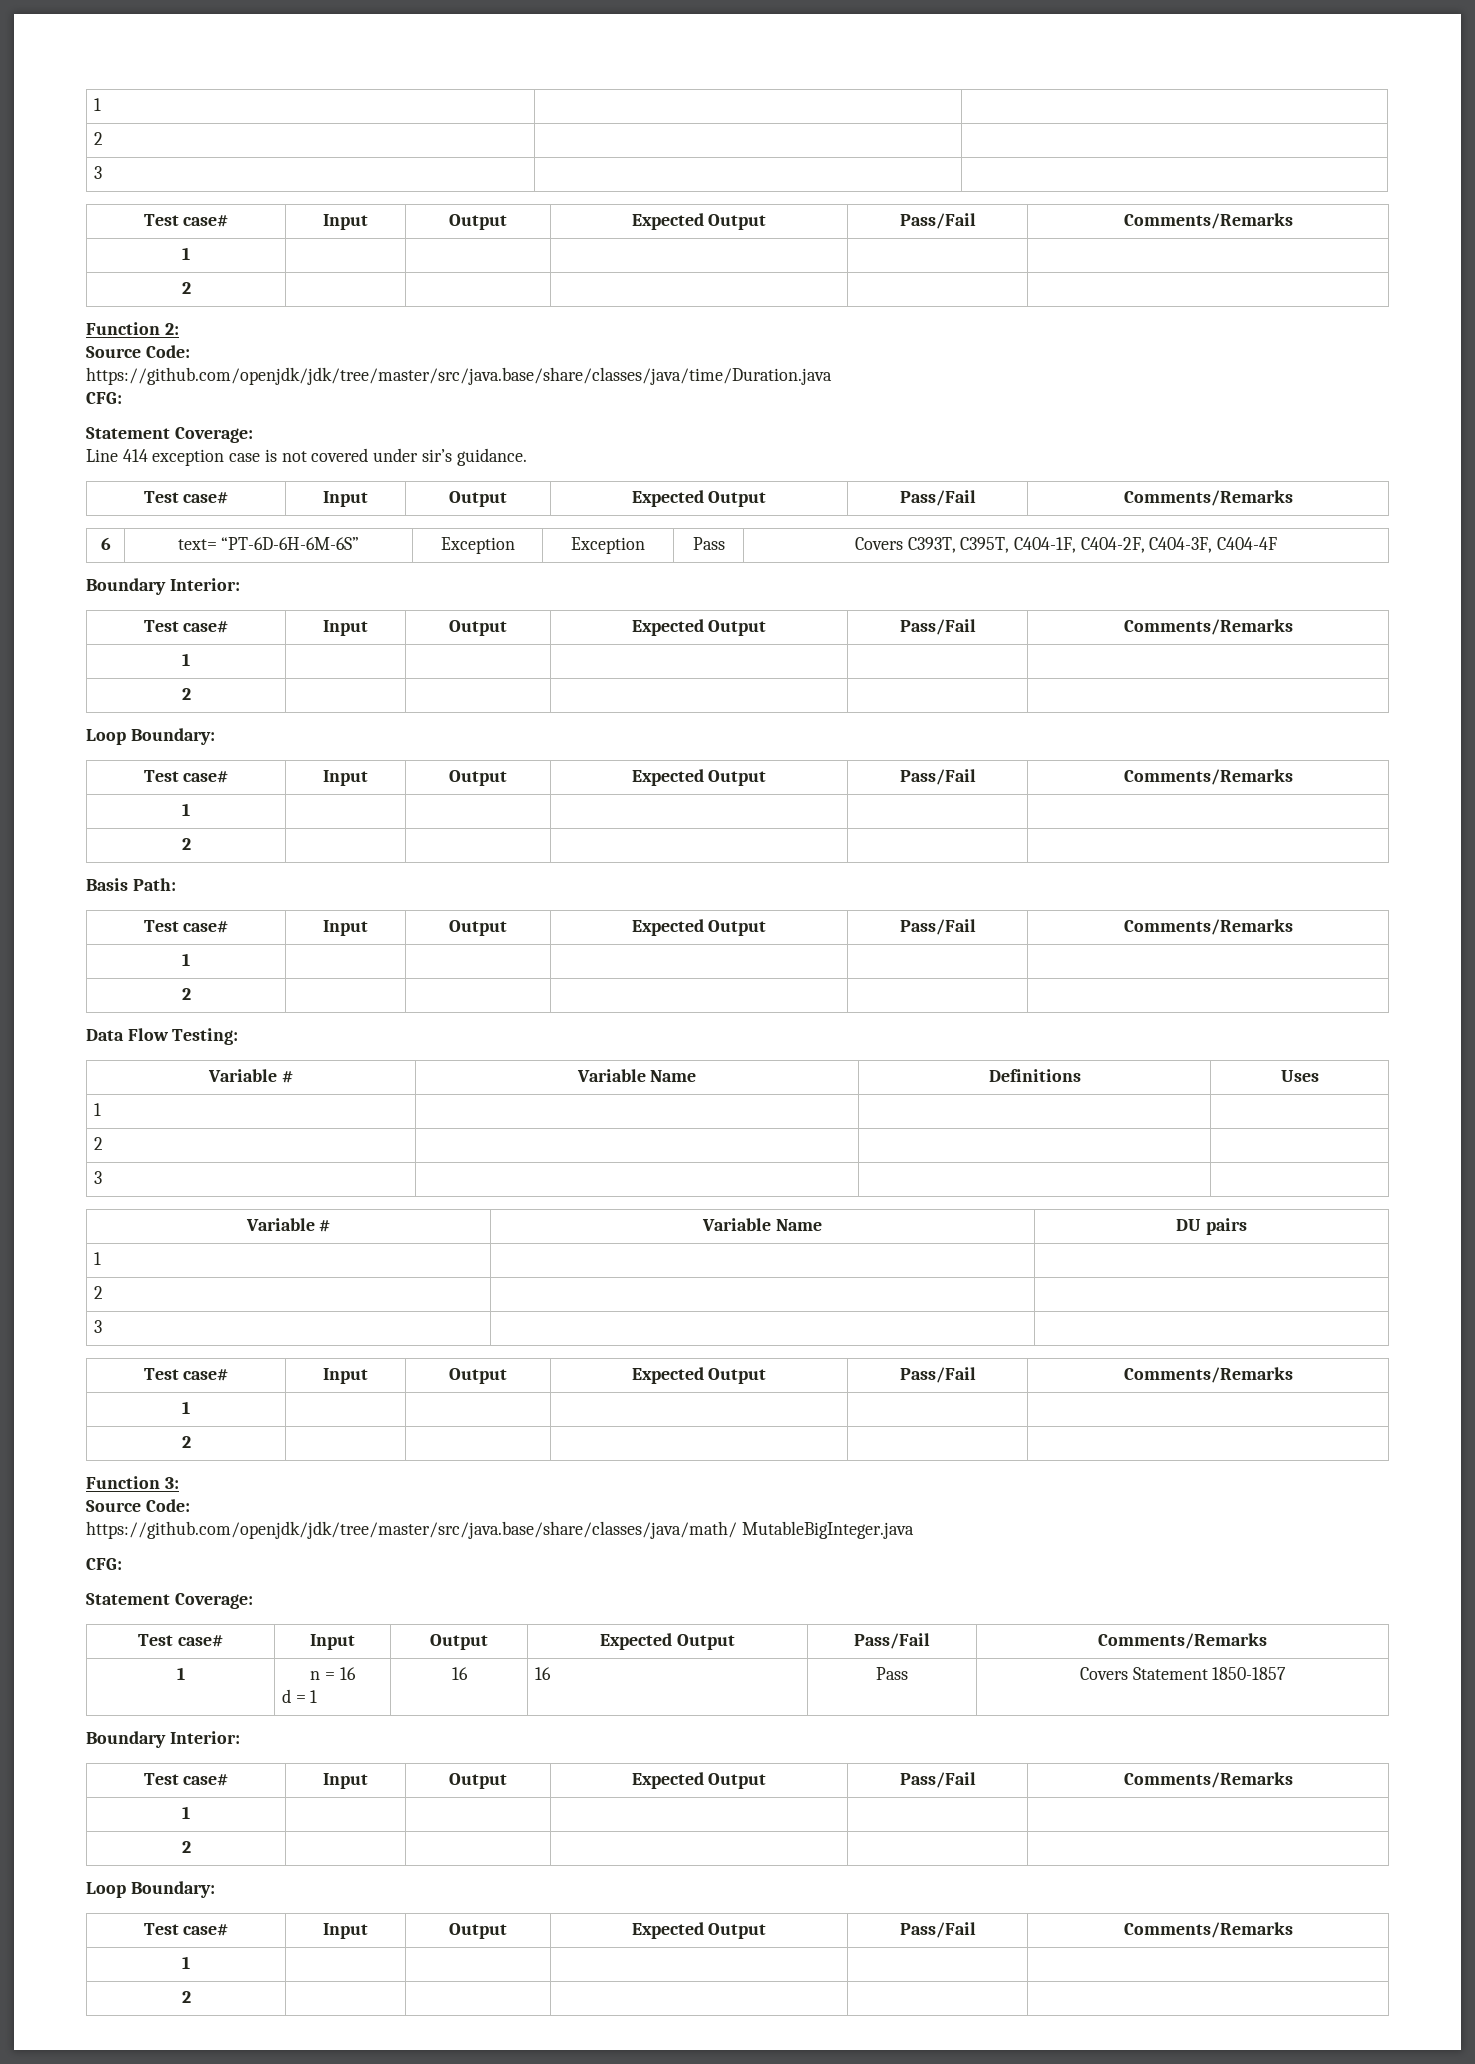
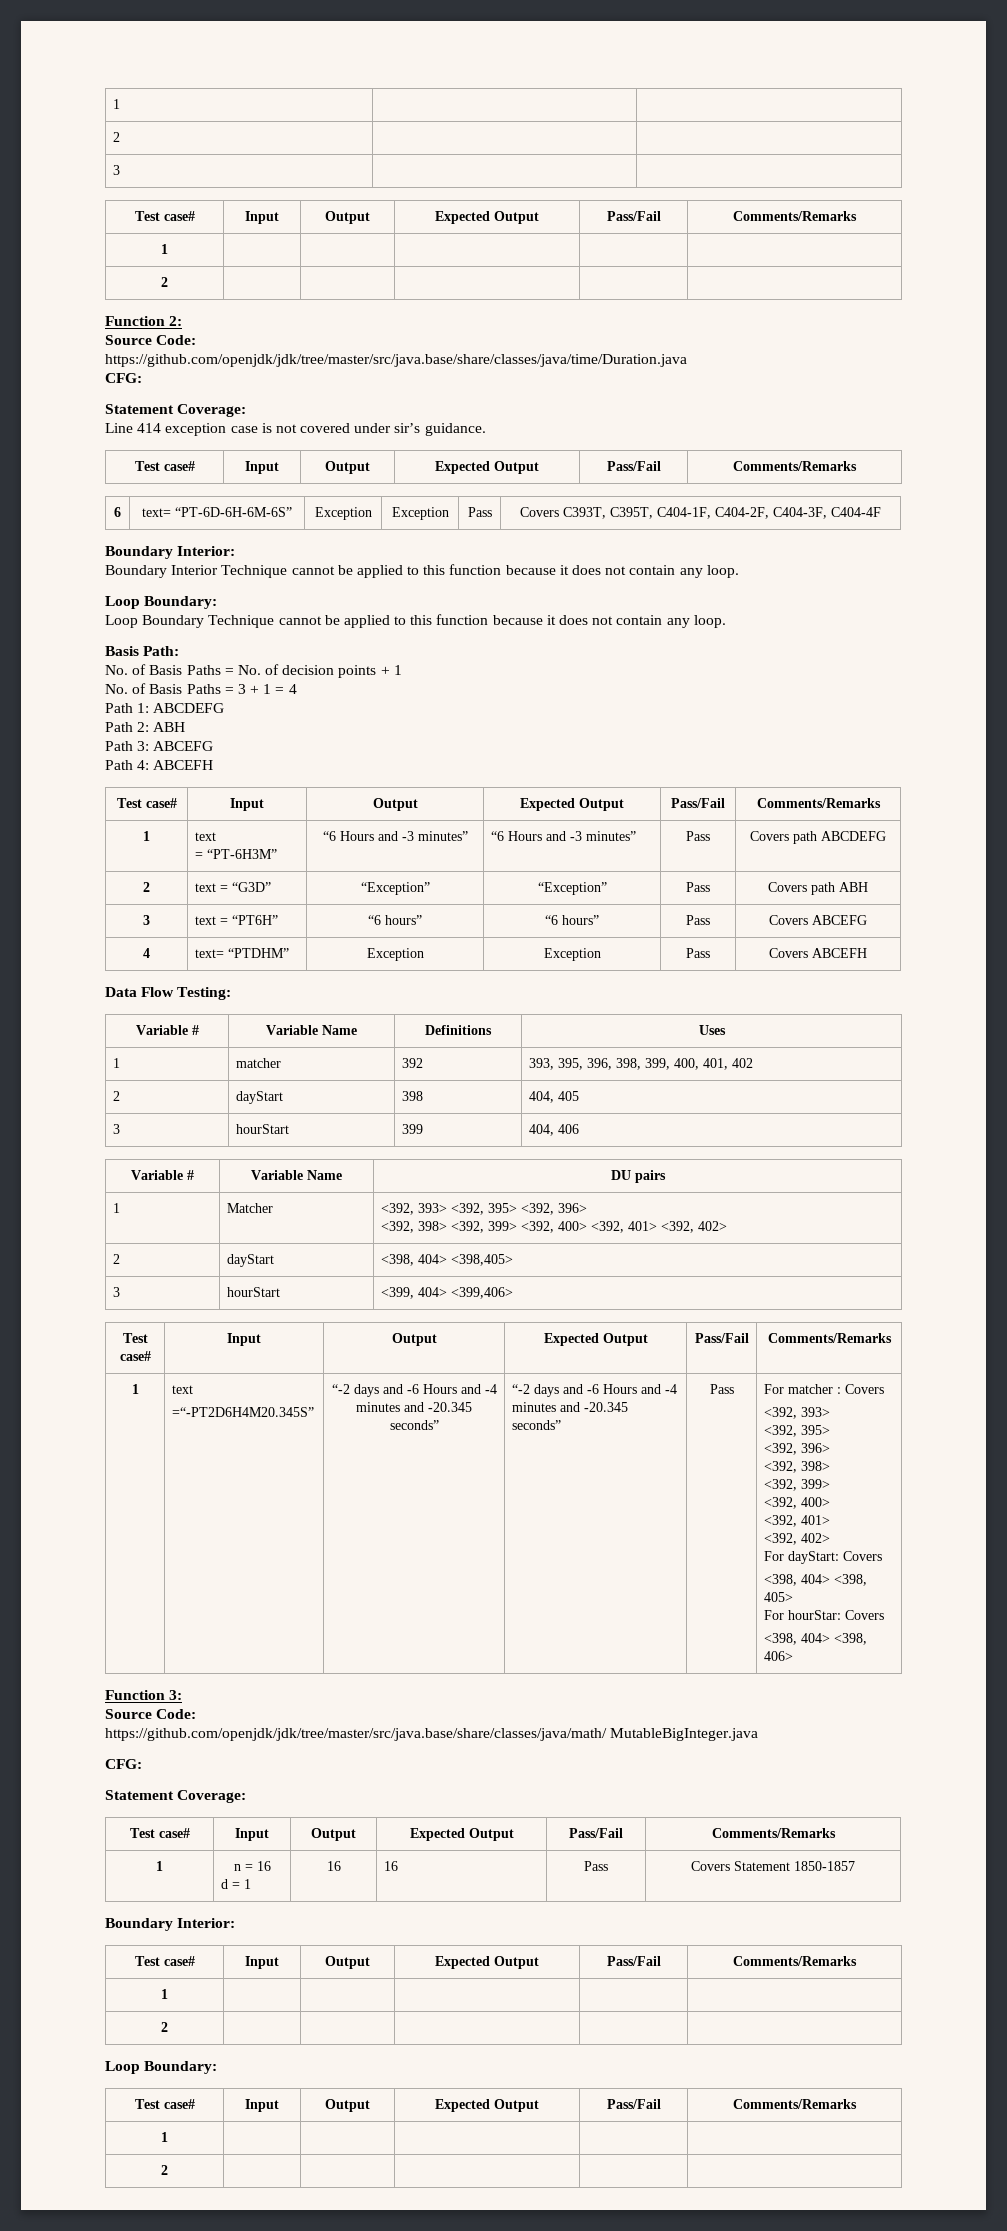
  6 | text= “PT-6D-6H-6M-6S” | Exception | Exception | Pass | Covers C393T, C395T, C404-1F, C404-2F, C404-3F, C404-4F
  Boundary Interior:
+ Boundary Interior Technique cannot be applied to this function because it does not contain any loop.
+ Loop Boundary:
+ Loop Boundary Technique cannot be applied to this function because it does not contain any loop.
+ Basis Path:
+ No. of Basis Paths = No. of decision points + 1
+ No. of Basis Paths = 3 + 1 = 4
+ Path 1: ABCDEFG
+ Path 2: ABH
+ Path 3: ABCEFG
+ Path 4: ABCEFH
  Test case# | Input | Output | Expected Output | Pass/Fail | Comments/Remarks
- 1 | | | | |
- 2 | | | | |
- Loop Boundary:
- Test case# | Input | Output | Expected Output | Pass/Fail | Comments/Remarks
- 1 | | | | |
- 2 | | | | |
- Basis Path:
- Test case# | Input | Output | Expected Output | Pass/Fail | Comments/Remarks
- 1 | | | | |
- 2 | | | | |
+ 1 | text
+ = “PT-6H3M” | “6 Hours and -3 minutes” | “6 Hours and -3 minutes” | Pass | Covers path ABCDEFG
+ 2 | text = “G3D” | “Exception” | “Exception” | Pass | Covers path ABH
+ 3 | text = “PT6H” | “6 hours” | “6 hours” | Pass | Covers ABCEFG
+ 4 | text= “PTDHM” | Exception | Exception | Pass | Covers ABCEFH
  Data Flow Testing:
  Variable # | Variable Name | Definitions | Uses
- 1 | | |
- 2 | | |
- 3 | | |
+ 1 | matcher | 392 | 393, 395, 396, 398, 399, 400, 401, 402
+ 2 | dayStart | 398 | 404, 405
+ 3 | hourStart | 399 | 404, 406
  Variable # | Variable Name | DU pairs
- 1 | |
- 2 | |
- 3 | |
+ 1 | Matcher | <392, 393> <392, 395> <392, 396>
+ <392, 398> <392, 399> <392, 400> <392, 401> <392, 402>
+ 2 | dayStart | <398, 404> <398,405>
+ 3 | hourStart | <399, 404> <399,406>
  Test case# | Input | Output | Expected Output | Pass/Fail | Comments/Remarks
- 1 | | | | |
- 2 | | | | |
+ 1 | text
+ =“-PT2D6H4M20.345S” | “-2 days and -6 Hours and -4 minutes and -20.345 seconds” | “-2 days and -6 Hours and -4 minutes and -20.345 seconds” | Pass | For matcher : Covers
+ <392, 393>
+ <392, 395>
+ <392, 396>
+ <392, 398>
+ <392, 399>
+ <392, 400>
+ <392, 401>
+ <392, 402>
+ For dayStart: Covers
+ <398, 404> <398, 405>
+ For hourStar: Covers
+ <398, 404> <398, 406>

